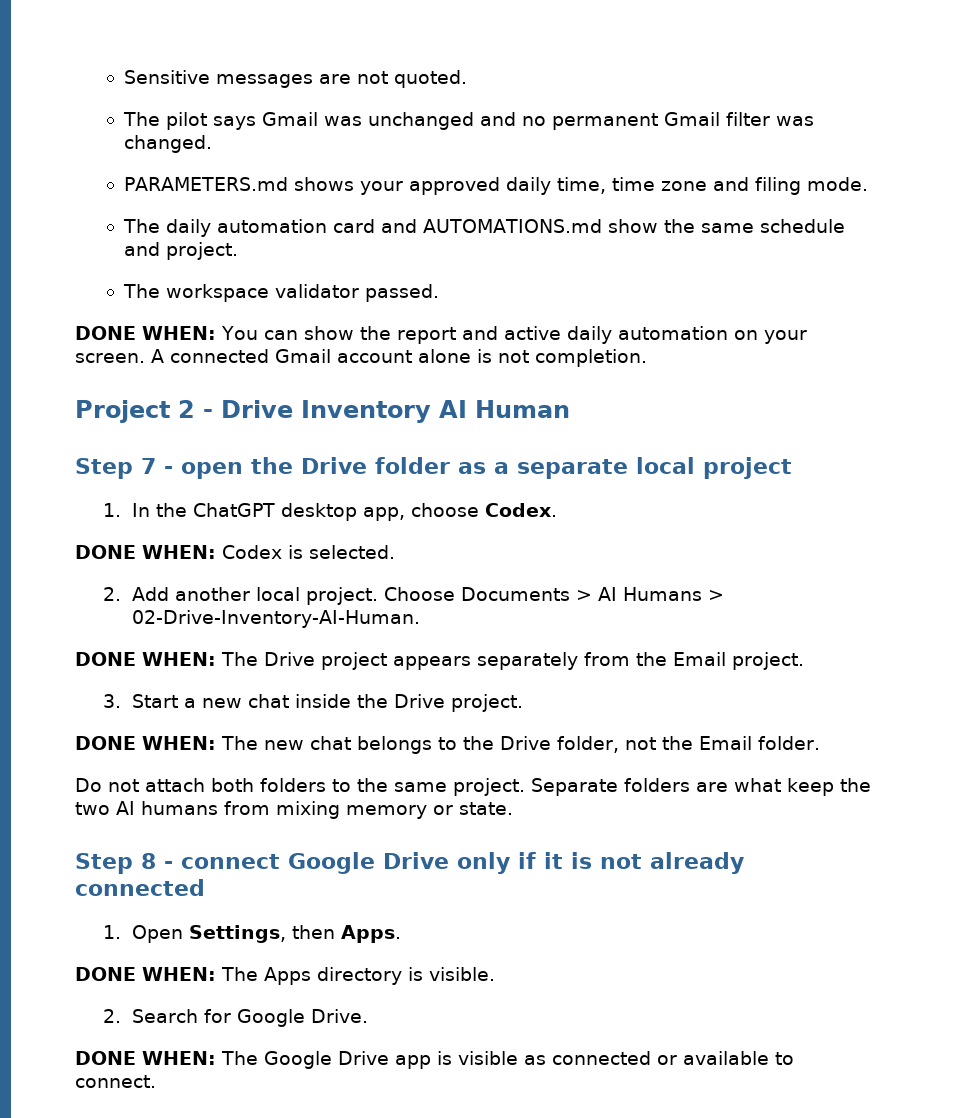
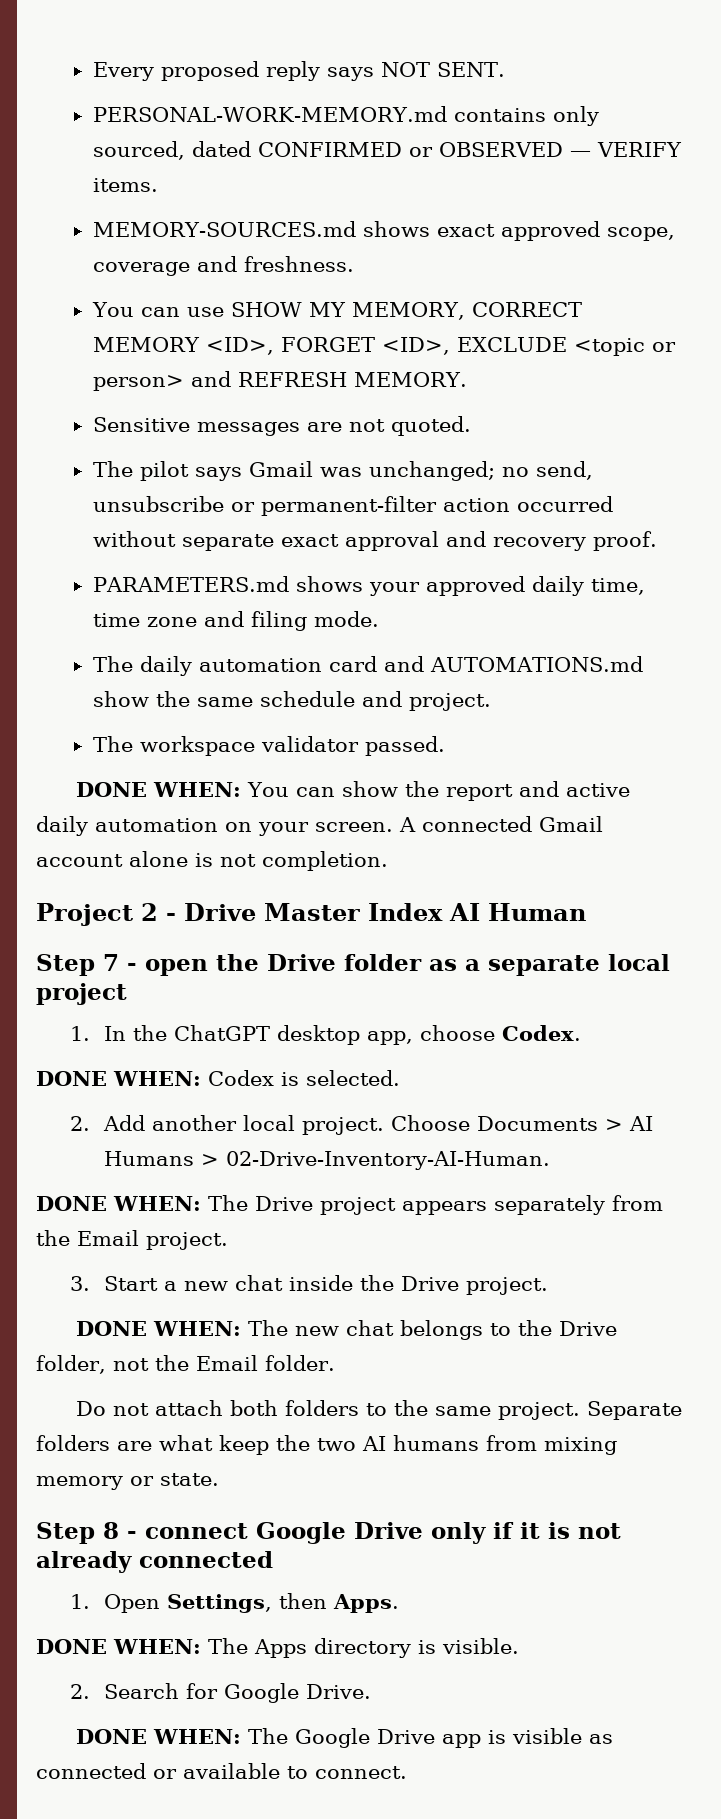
+ Every proposed reply says NOT SENT.
+ PERSONAL-WORK-MEMORY.md contains only sourced, dated CONFIRMED or OBSERVED — VERIFY items.
+ MEMORY-SOURCES.md shows exact approved scope, coverage and freshness.
+ You can use SHOW MY MEMORY, CORRECT MEMORY <ID>, FORGET <ID>, EXCLUDE <topic or person> and REFRESH MEMORY.
- The pilot says Gmail was unchanged and no permanent Gmail filter was changed.
+ The pilot says Gmail was unchanged; no send, unsubscribe or permanent-filter action occurred without separate exact approval and recovery proof.
- Project 2 - Drive Inventory AI Human
+ Project 2 - Drive Master Index AI Human

